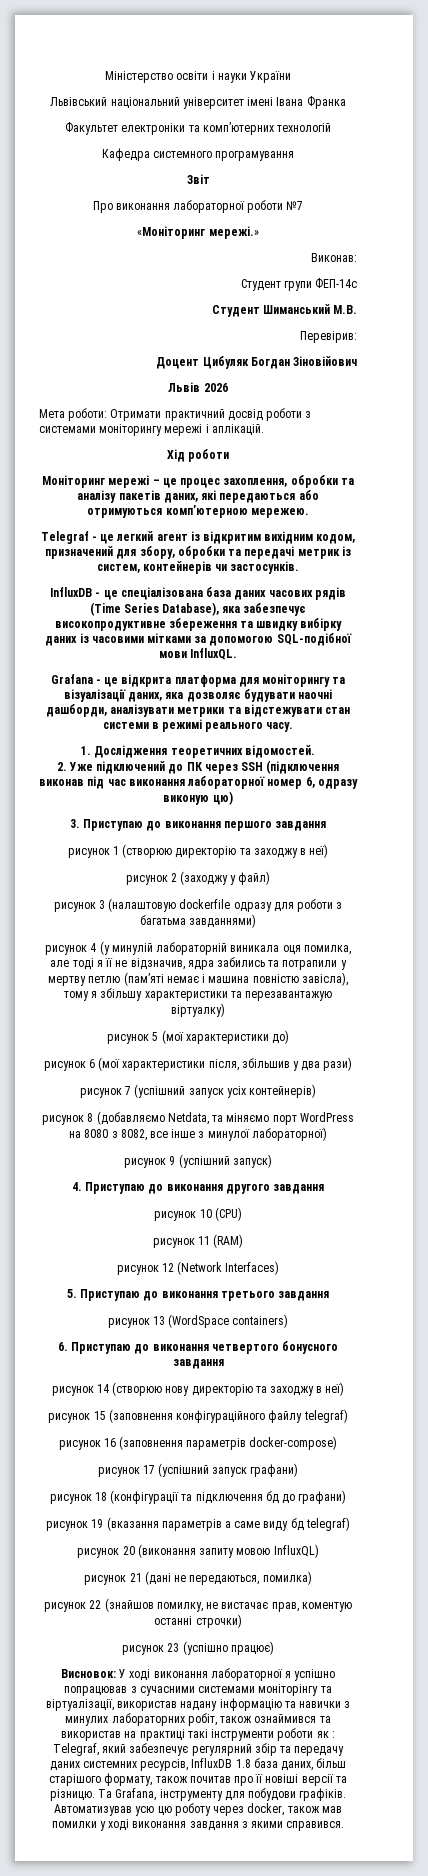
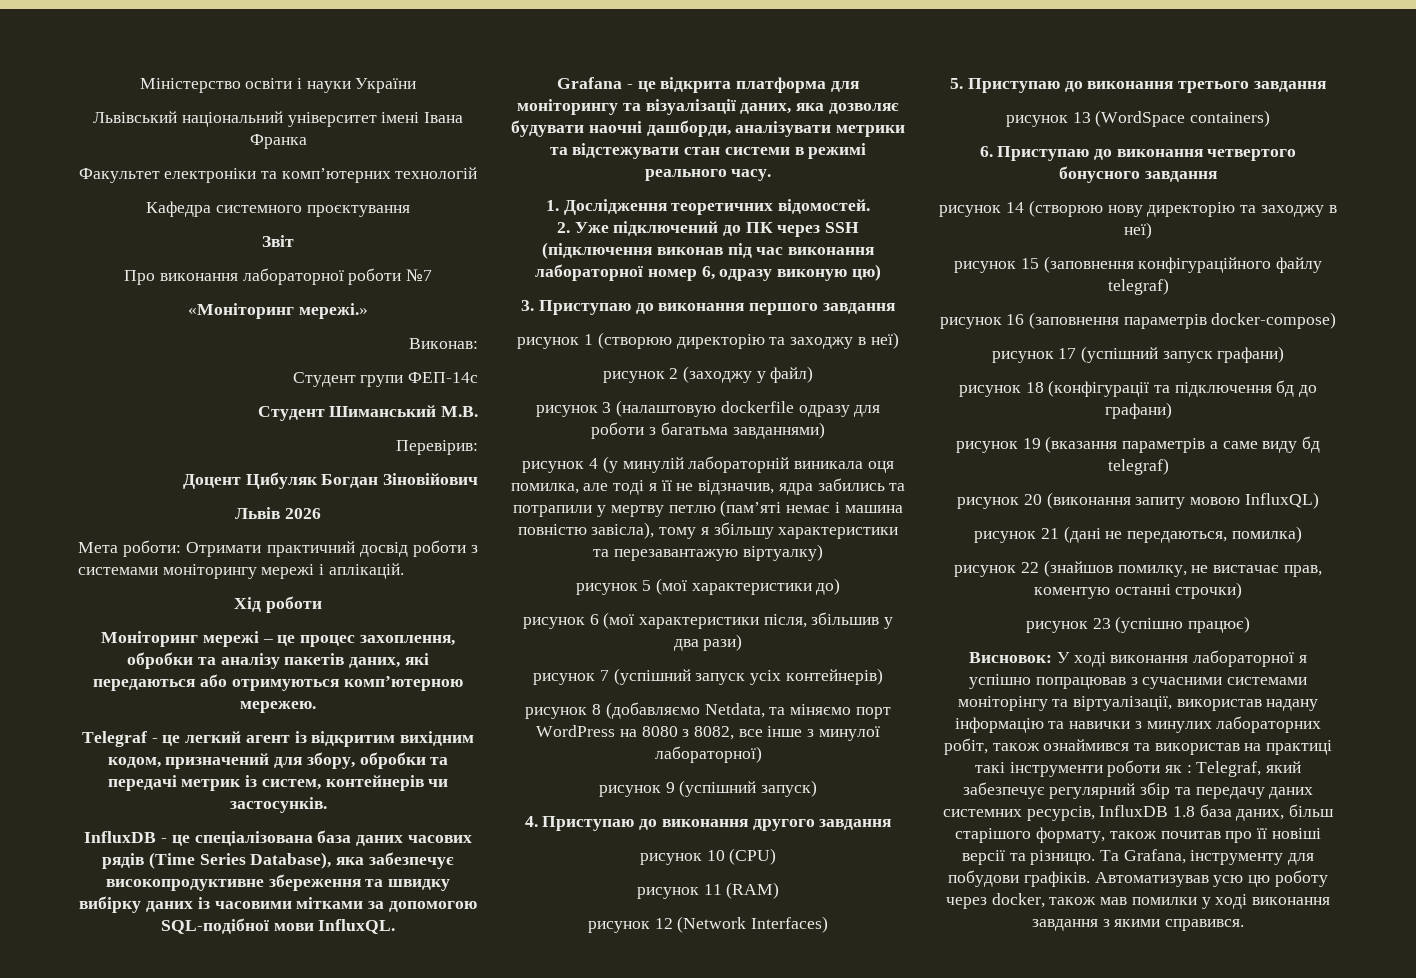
- Кафедра системного програмування
+ Кафедра системного проєктування

